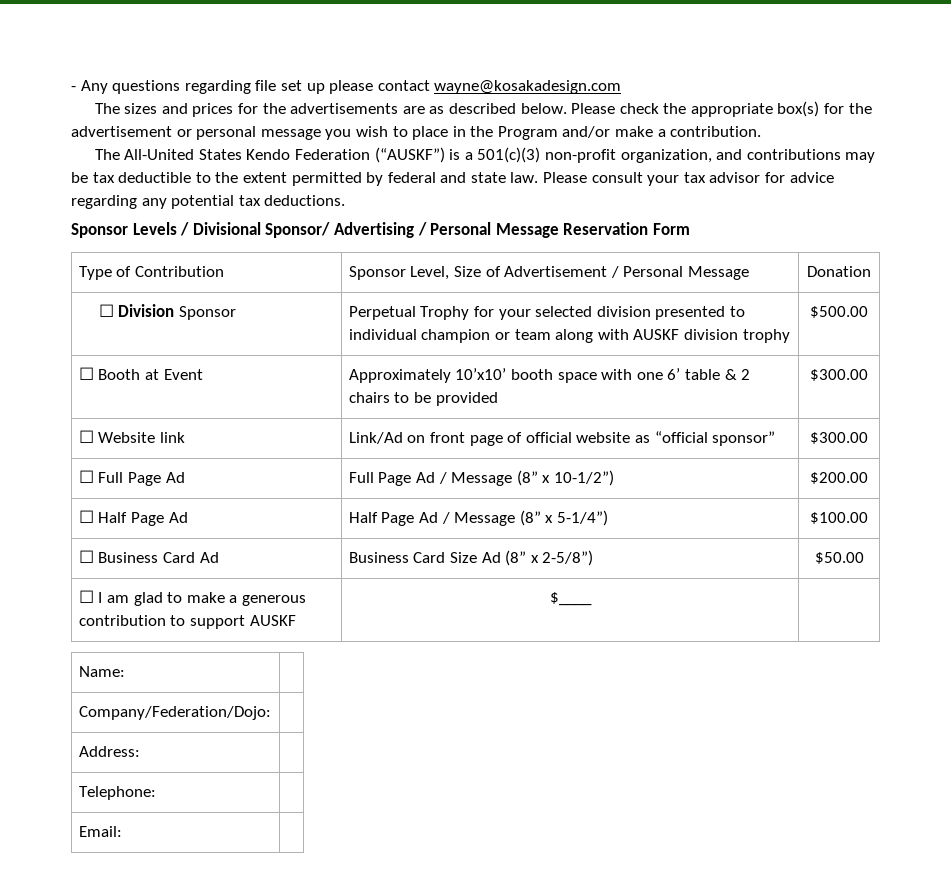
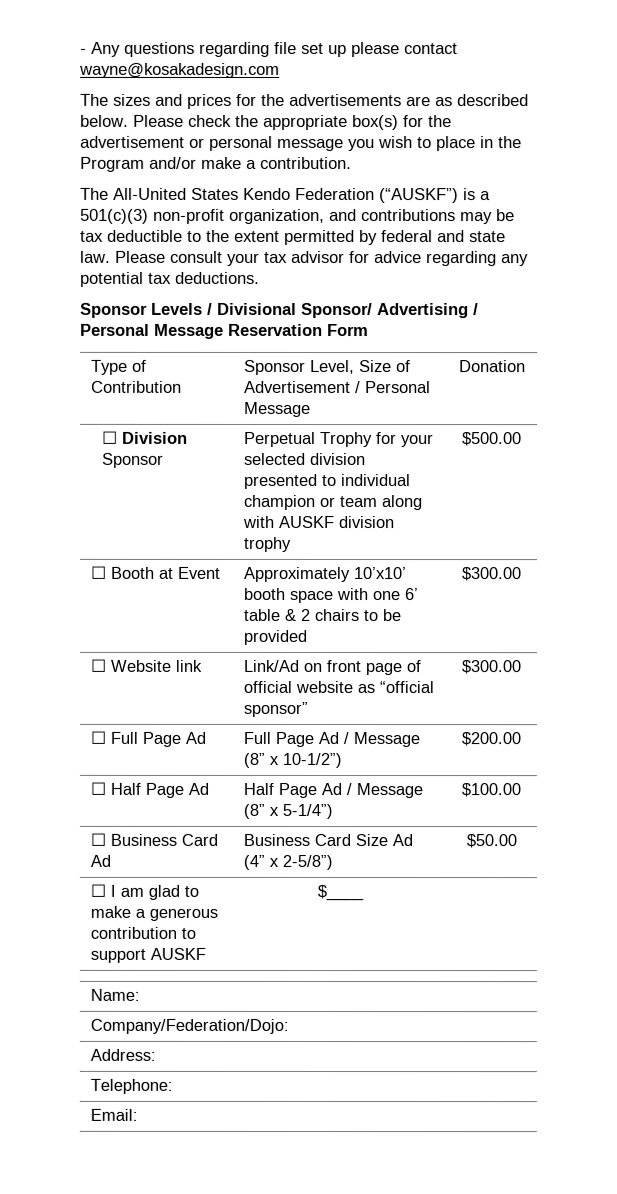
- ☐ Business Card Ad | Business Card Size Ad (8” x 2-5/8”) | $50.00
+ ☐ Business Card Ad | Business Card Size Ad (4” x 2-5/8”) | $50.00

